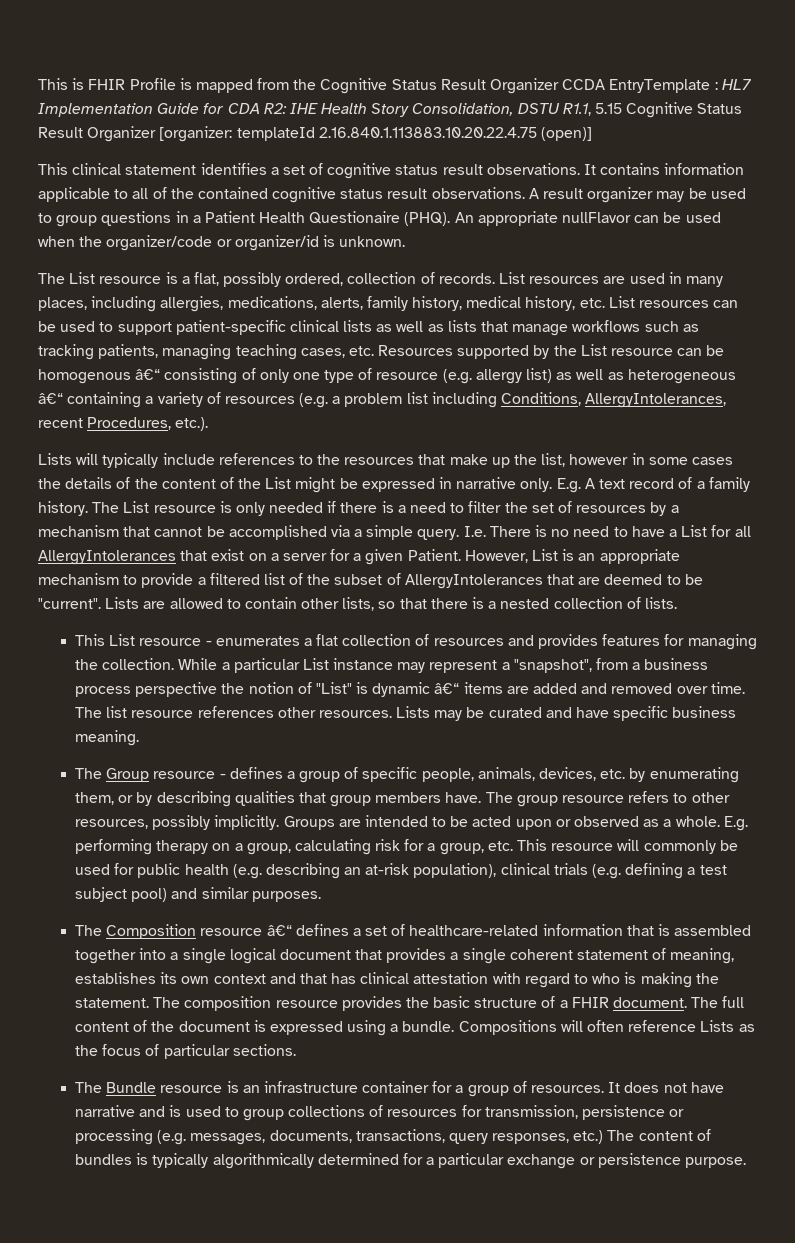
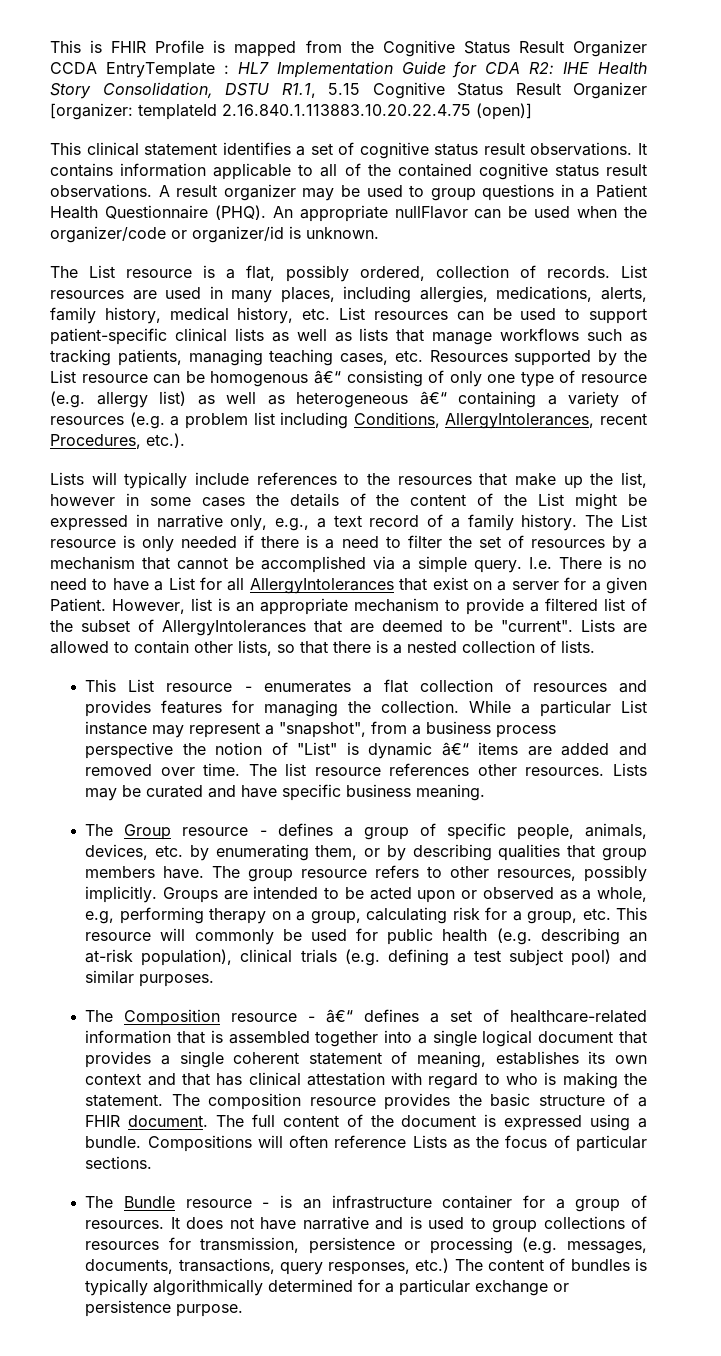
- A result organizer may be used to group questions in a Patient Health Questionaire (PHQ).
+ A result organizer may be used to group questions in a Patient Health Questionnaire (PHQ).
- Lists will typically include references to the resources that make up the list, however in some cases the details of the content of the List might be expressed in narrative only. E.g. A text record of a family history.
+ Lists will typically include references to the resources that make up the list, however in some cases the details of the content of the List might be expressed in narrative only, e.g., a text record of a family history.
- However, List is an appropriate mechanism to provide a filtered list of the subset of AllergyIntolerances that are deemed to be "current".
+ However, list is an appropriate mechanism to provide a filtered list of the subset of AllergyIntolerances that are deemed to be "current".
- Groups are intended to be acted upon or observed as a whole. E.g. performing therapy on a group, calculating risk for a group, etc. This resource will commonly be used for public health (e.g. describing an at-risk population), clinical trials (e.g. defining a test subject pool) and similar purposes.
+ Groups are intended to be acted upon or observed as a whole, e.g, performing therapy on a group, calculating risk for a group, etc. This resource will commonly be used for public health (e.g. describing an at-risk population), clinical trials (e.g. defining a test subject pool) and similar purposes.
- The Composition resource â€“ defines a set of healthcare-related information that is assembled together into a single logical document that provides a single coherent statement of meaning, establishes its own context and that has clinical attestation with regard to who is making the statement.
+ The Composition resource - â€“ defines a set of healthcare-related information that is assembled together into a single logical document that provides a single coherent statement of meaning, establishes its own context and that has clinical attestation with regard to who is making the statement.
- The Bundle resource is an infrastructure container for a group of resources.
+ The Bundle resource - is an infrastructure container for a group of resources.

